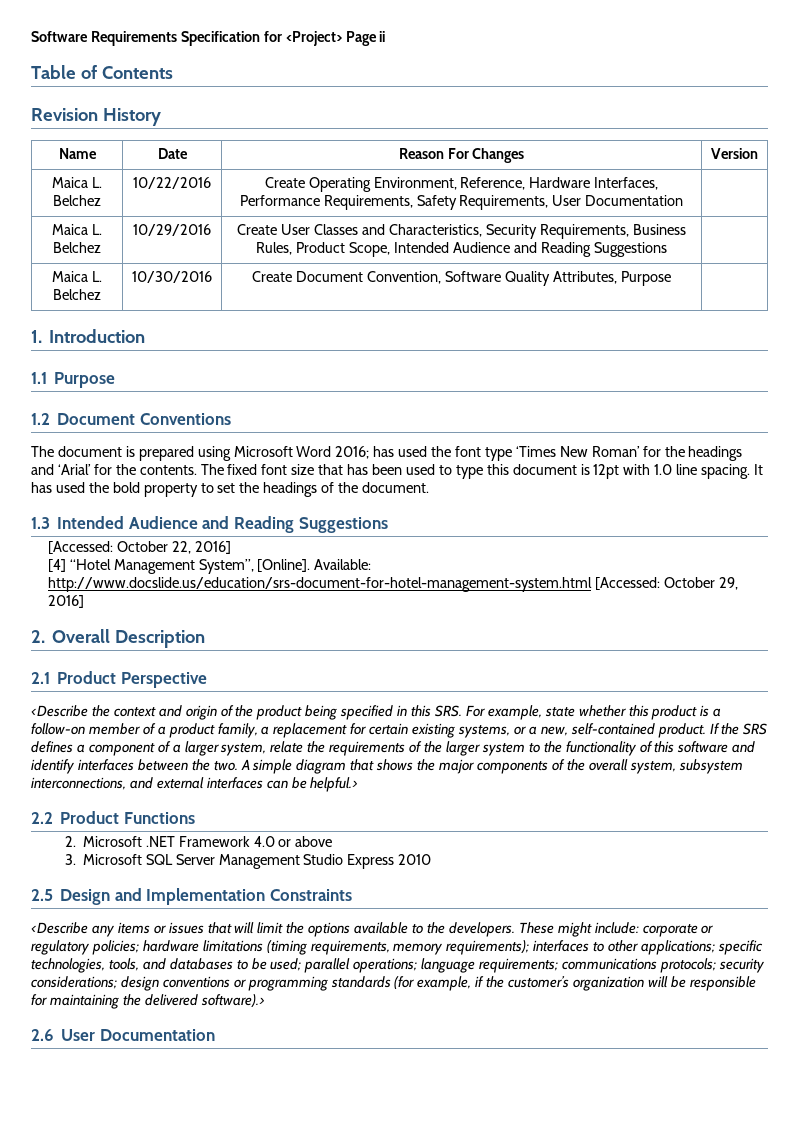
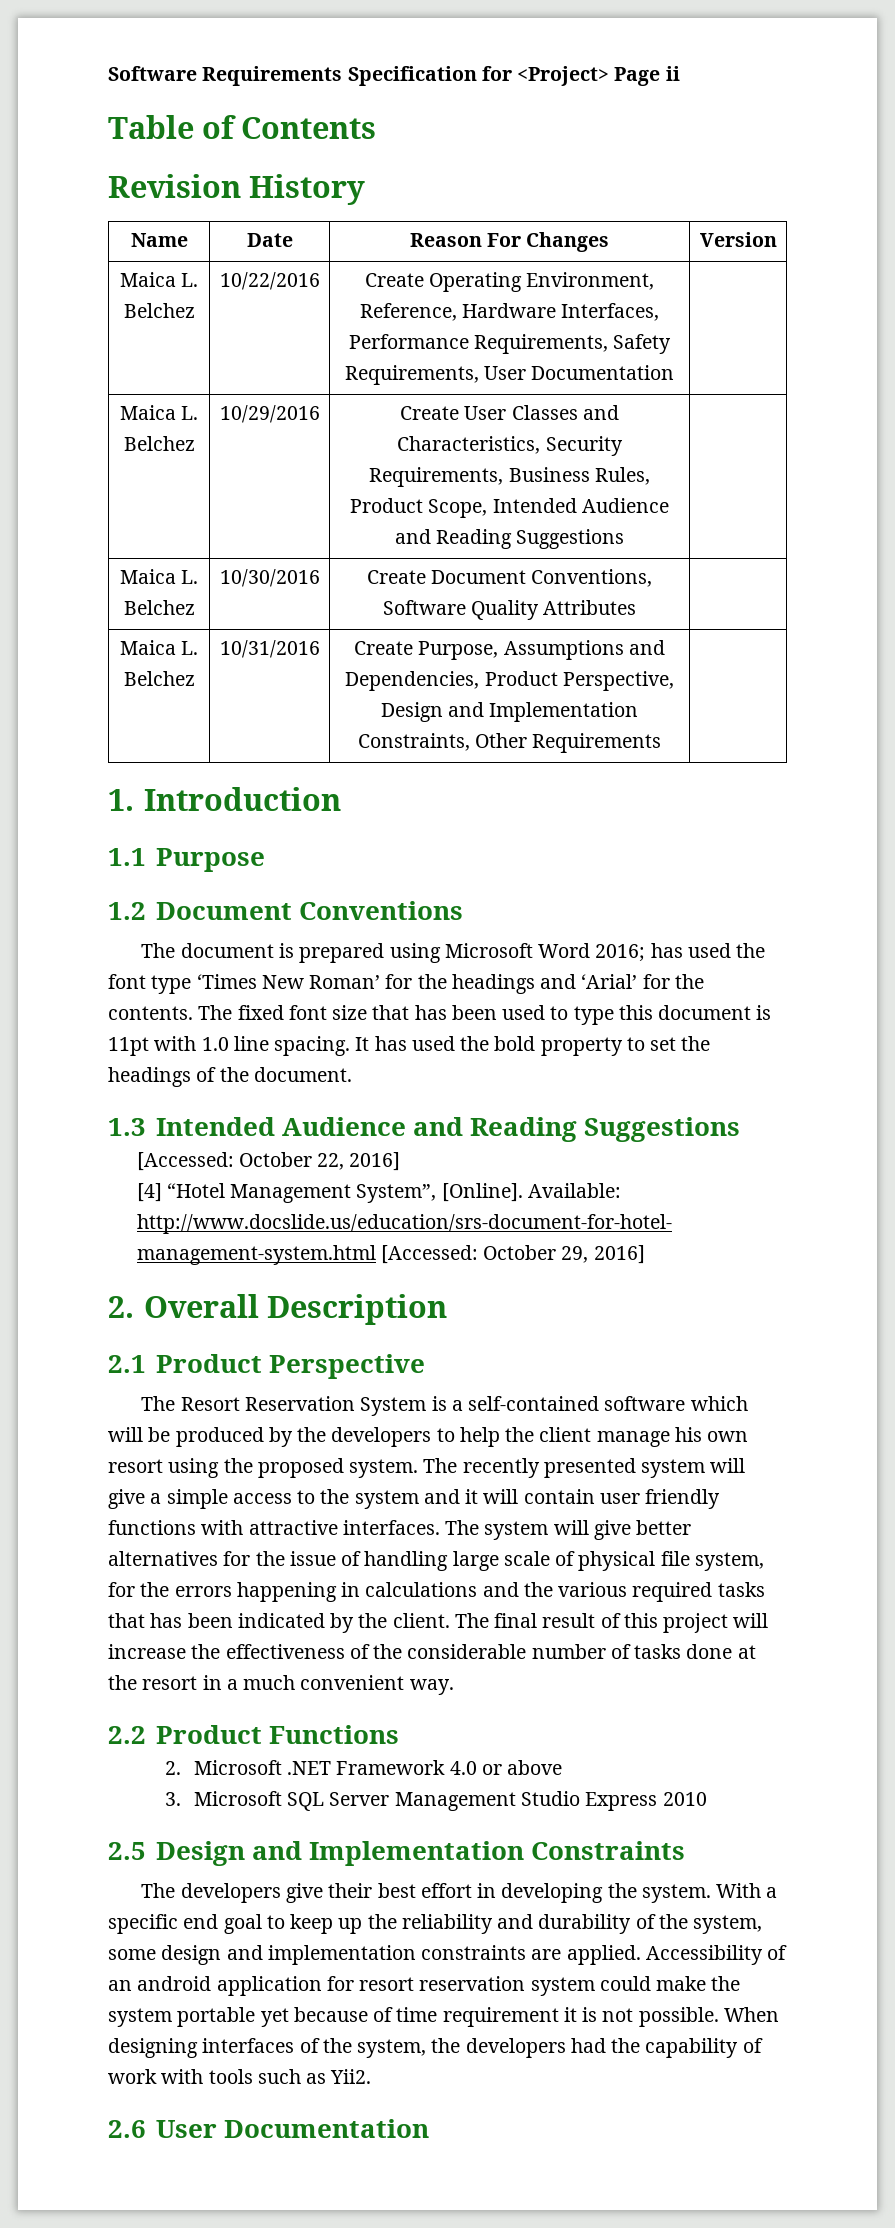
- Maica L. Belchez | 10/30/2016 | Create Document Convention, Software Quality Attributes, Purpose |
+ Maica L. Belchez | 10/30/2016 | Create Document Conventions, Software Quality Attributes |
+ Maica L. Belchez | 10/31/2016 | Create Purpose, Assumptions and Dependencies, Product Perspective, Design and Implementation Constraints, Other Requirements |
- The fixed font size that has been used to type this document is 12pt with 1.0 line spacing.
+ The fixed font size that has been used to type this document is 11pt with 1.0 line spacing.
- <Describe the context and origin of the product being specified in this SRS. For example, state whether this product is a follow-on member of a product family, a replacement for certain existing systems, or a new, self-contained product. If the SRS defines a component of a larger system, relate the requirements of the larger system to the functionality of this software and identify interfaces between the two. A simple diagram that shows the major components of the overall system, subsystem interconnections, and external interfaces can be helpful.>
+ The Resort Reservation System is a self-contained software which will be produced by the developers to help the client manage his own resort using the proposed system. The recently presented system will give a simple access to the system and it will contain user friendly functions with attractive interfaces. The system will give better alternatives for the issue of handling large scale of physical file system, for the errors happening in calculations and the various required tasks that has been indicated by the client. The final result of this project will increase the effectiveness of the considerable number of tasks done at the resort in a much convenient way.
- <Describe any items or issues that will limit the options available to the developers. These might include: corporate or regulatory policies; hardware limitations (timing requirements, memory requirements); interfaces to other applications; specific technologies, tools, and databases to be used; parallel operations; language requirements; communications protocols; security considerations; design conventions or programming standards (for example, if the customer’s organization will be responsible for maintaining the delivered software).>
+ The developers give their best effort in developing the system. With a specific end goal to keep up the reliability and durability of the system, some design and implementation constraints are applied. Accessibility of an android application for resort reservation system could make the system portable yet because of time requirement it is not possible. When designing interfaces of the system, the developers had the capability of work with tools such as Yii2.

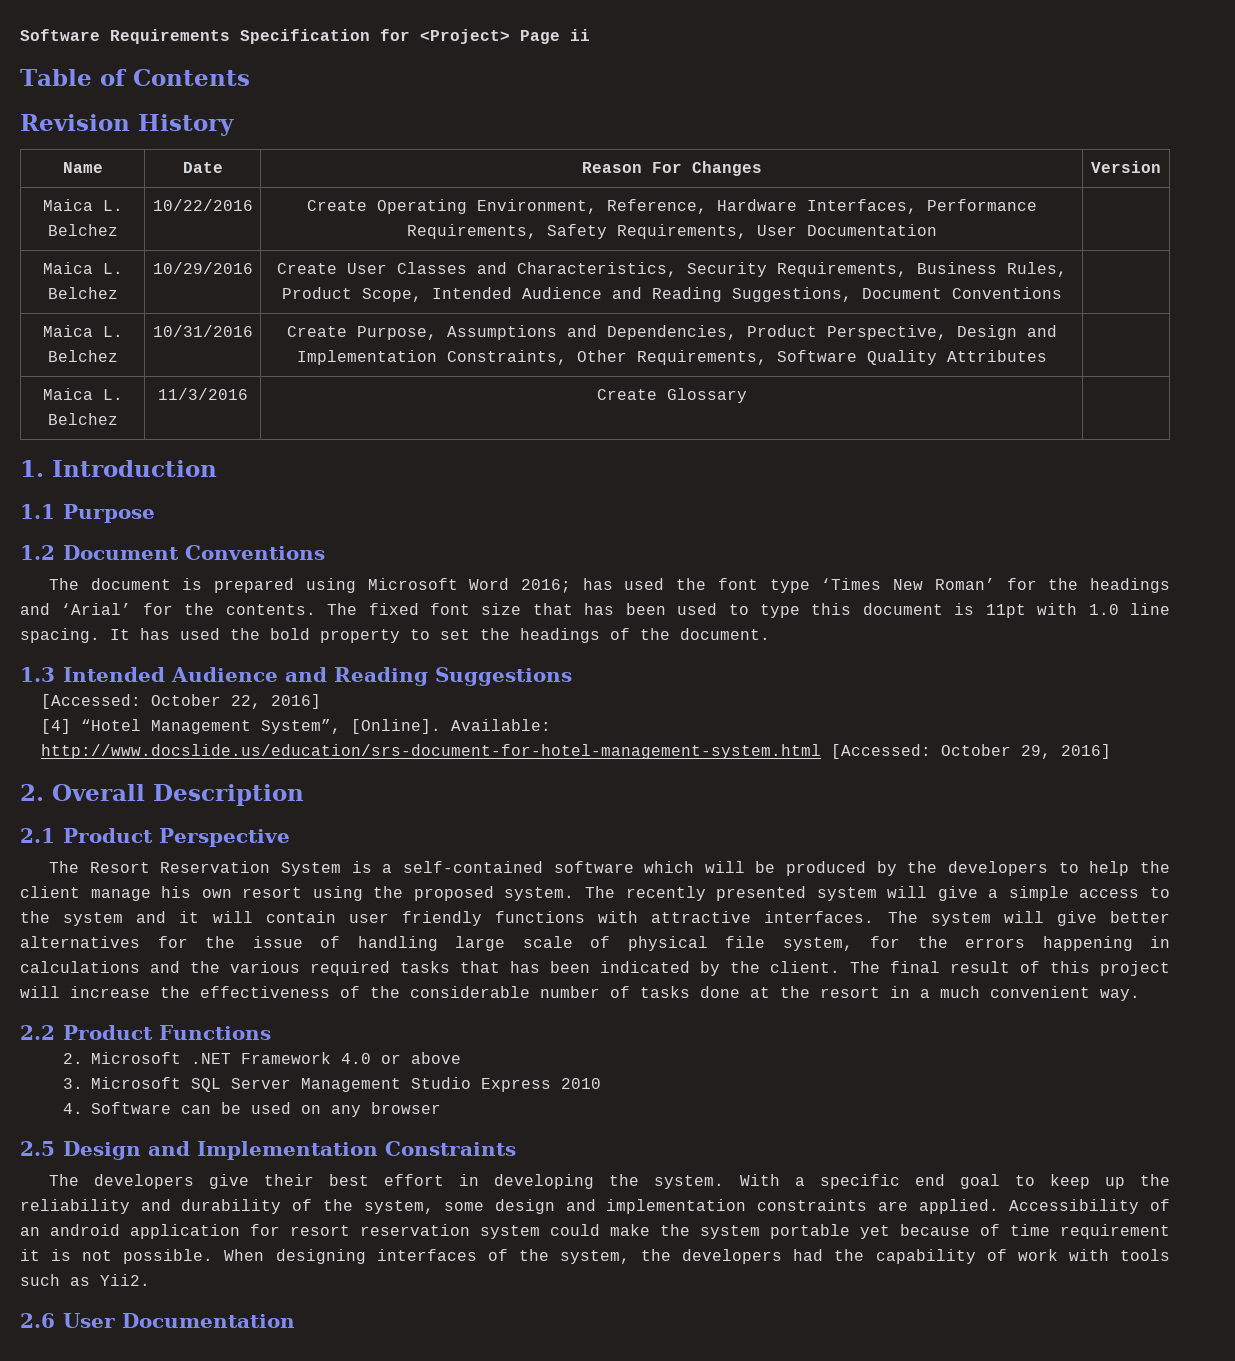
- Maica L. Belchez | 10/29/2016 | Create User Classes and Characteristics, Security Requirements, Business Rules, Product Scope, Intended Audience and Reading Suggestions |
- Maica L. Belchez | 10/30/2016 | Create Document Conventions, Software Quality Attributes |
+ Maica L. Belchez | 10/29/2016 | Create User Classes and Characteristics, Security Requirements, Business Rules, Product Scope, Intended Audience and Reading Suggestions, Document Conventions |
- Maica L. Belchez | 10/31/2016 | Create Purpose, Assumptions and Dependencies, Product Perspective, Design and Implementation Constraints, Other Requirements |
+ Maica L. Belchez | 10/31/2016 | Create Purpose, Assumptions and Dependencies, Product Perspective, Design and Implementation Constraints, Other Requirements, Software Quality Attributes |
+ Maica L. Belchez | 11/3/2016 | Create Glossary |
+ 4. Software can be used on any browser

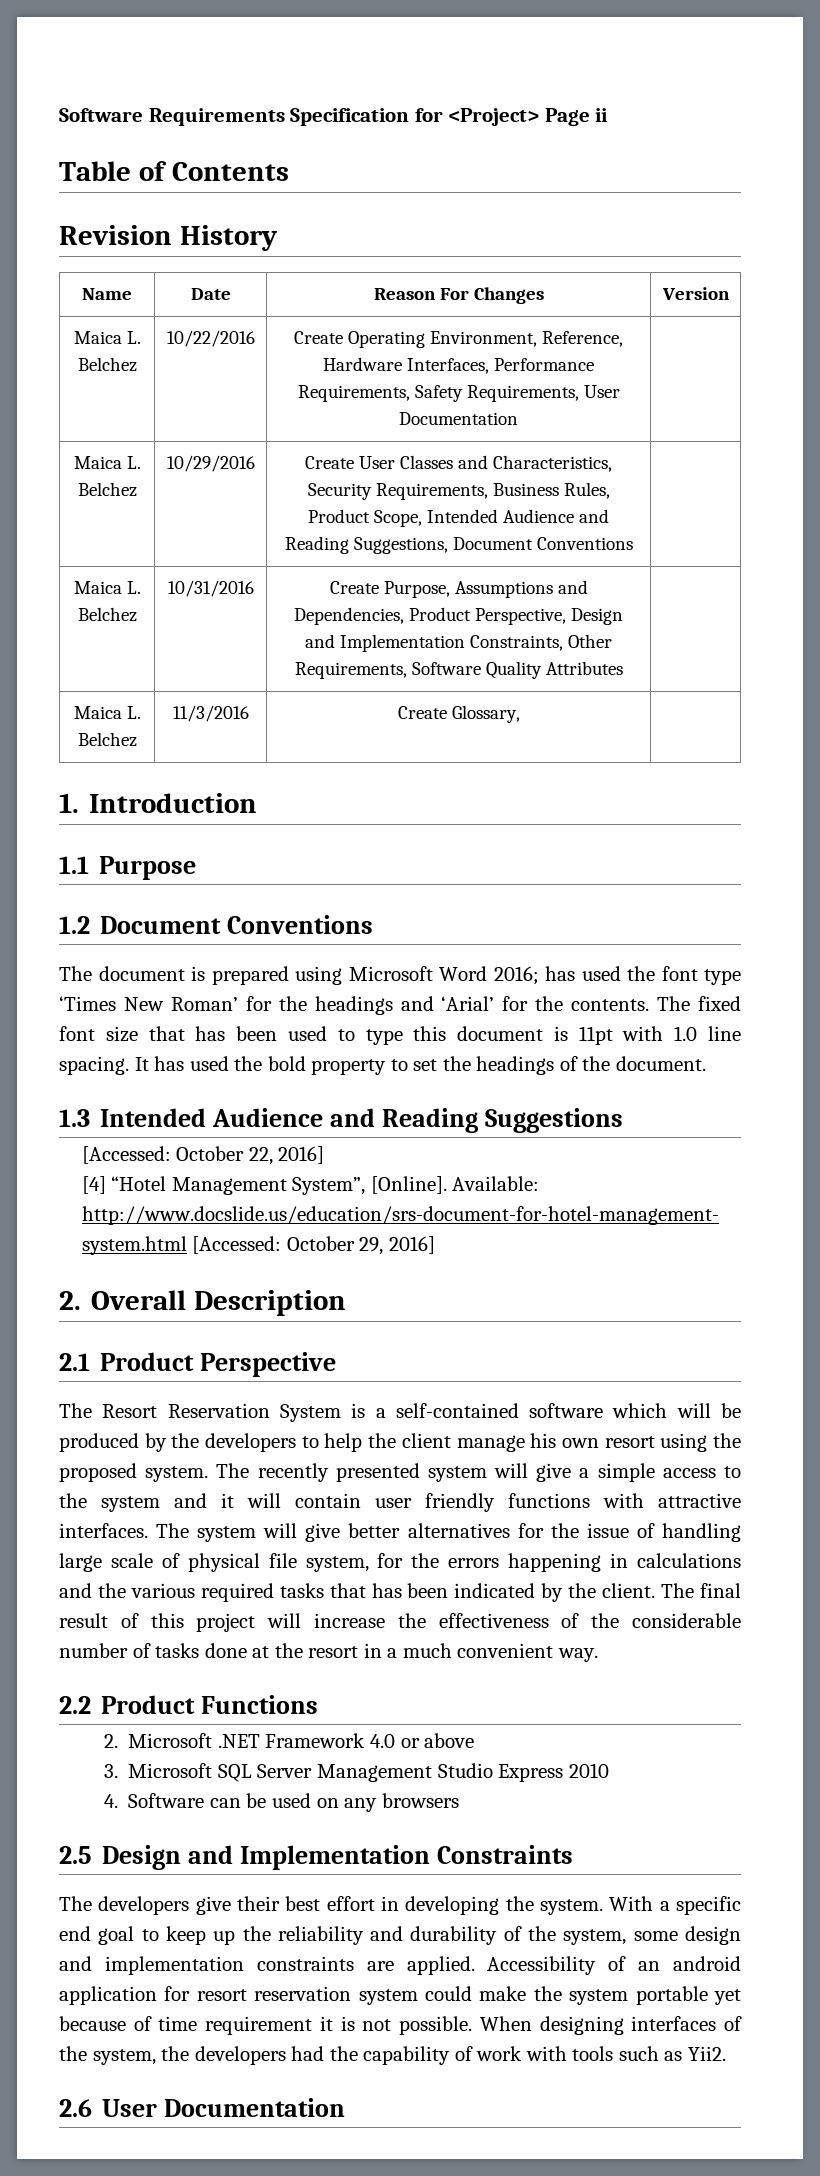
- Maica L. Belchez | 11/3/2016 | Create Glossary |
+ Maica L. Belchez | 11/3/2016 | Create Glossary, |
- 4. Software can be used on any browser
+ 4. Software can be used on any browsers

